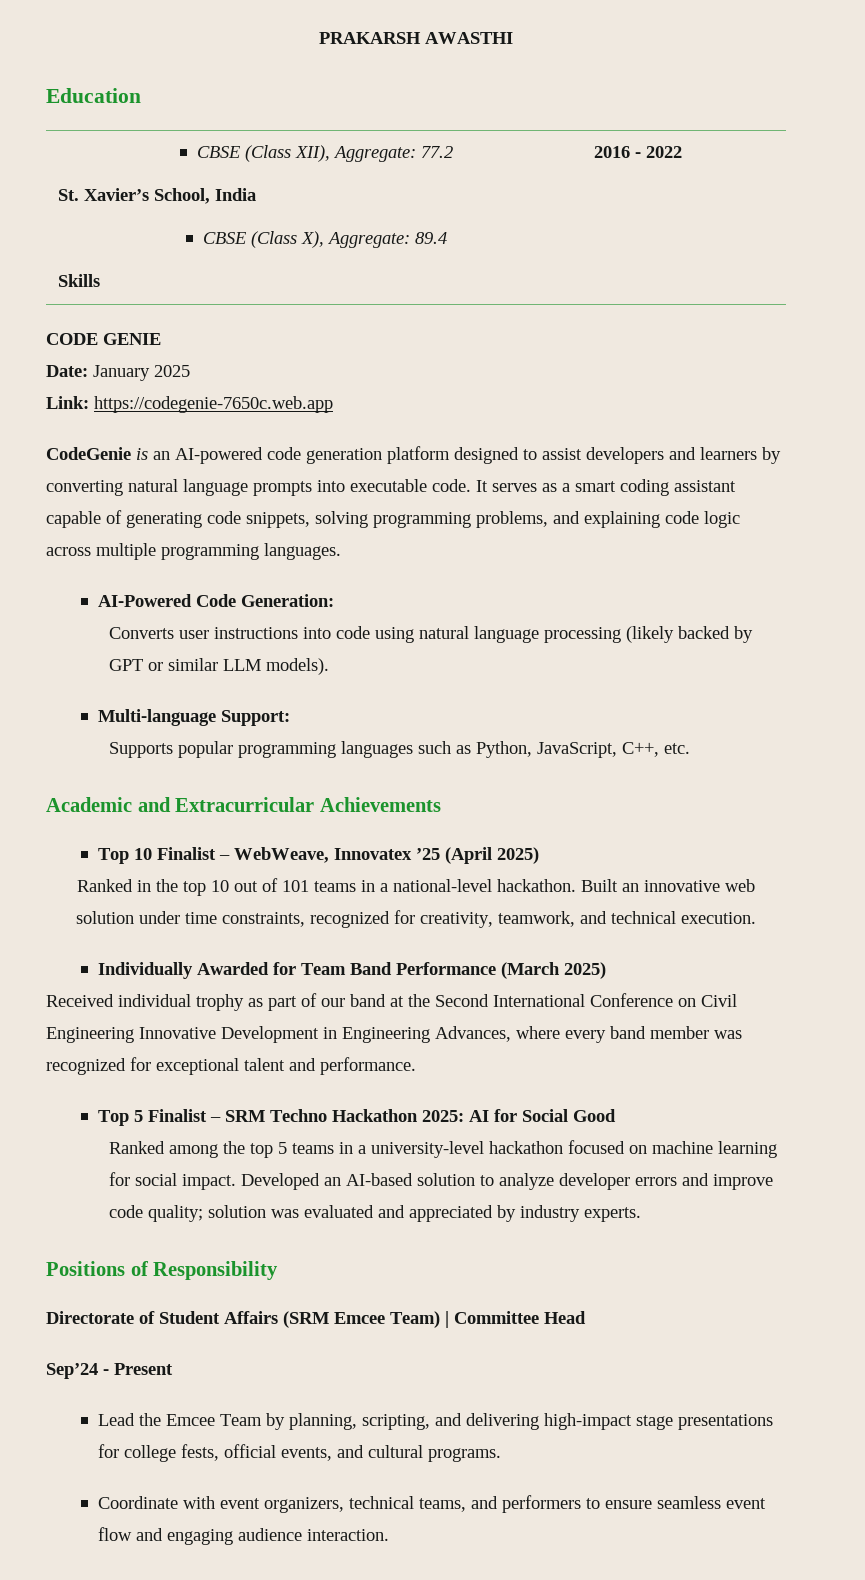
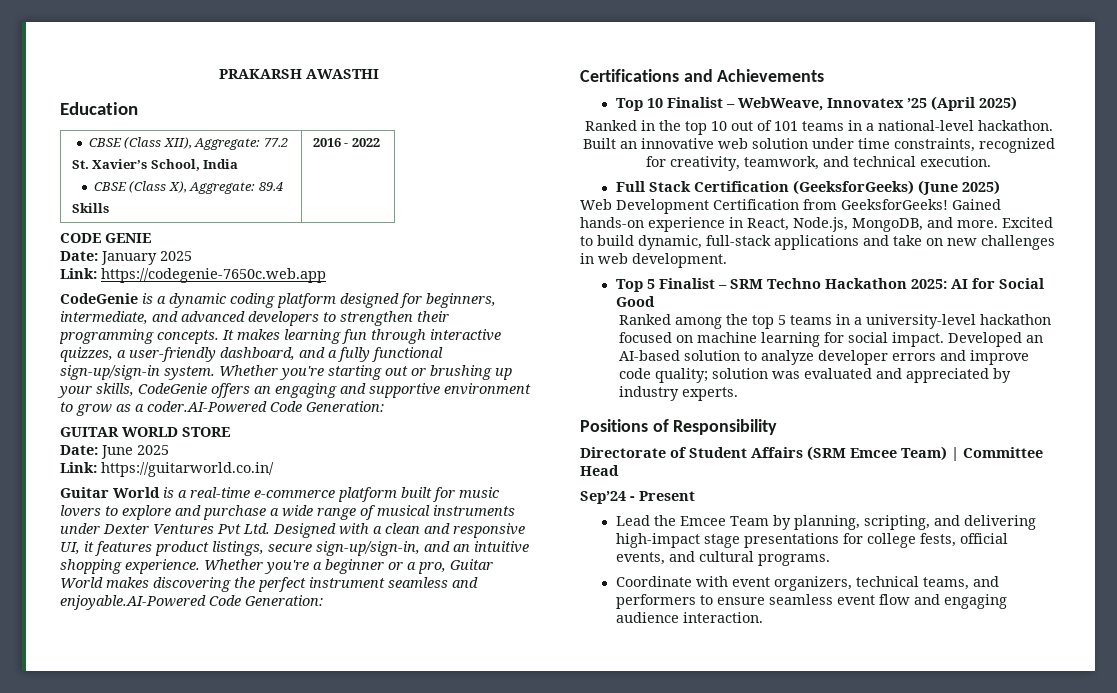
- CodeGenie is an AI-powered code generation platform designed to assist developers and learners by converting natural language prompts into executable code. It serves as a smart coding assistant capable of generating code snippets, solving programming problems, and explaining code logic across multiple programming languages.
- AI-Powered Code Generation:
- Converts user instructions into code using natural language processing (likely backed by GPT or similar LLM models).
- Multi-language Support:
- Supports popular programming languages such as Python, JavaScript, C++, etc.
- Academic and Extracurricular Achievements
+ CodeGenie is a dynamic coding platform designed for beginners, intermediate, and advanced developers to strengthen their programming concepts. It makes learning fun through interactive quizzes, a user-friendly dashboard, and a fully functional sign-up/sign-in system. Whether you're starting out or brushing up your skills, CodeGenie offers an engaging and supportive environment to grow as a coder.AI-Powered Code Generation:
+ GUITAR WORLD STORE
+ Date: June 2025
+ Link: https://guitarworld.co.in/
+ Guitar World is a real-time e-commerce platform built for music lovers to explore and purchase a wide range of musical instruments under Dexter Ventures Pvt Ltd. Designed with a clean and responsive UI, it features product listings, secure sign-up/sign-in, and an intuitive shopping experience. Whether you're a beginner or a pro, Guitar World makes discovering the perfect instrument seamless and enjoyable.AI-Powered Code Generation:
+ Certifications and Achievements
- Individually Awarded for Team Band Performance (March 2025)
- Received individual trophy as part of our band at the Second International Conference on Civil Engineering Innovative Development in Engineering Advances, where every band member was recognized for exceptional talent and performance.
+ Full Stack Certification (GeeksforGeeks) (June 2025)
+ Web Development Certification from GeeksforGeeks! Gained hands-on experience in React, Node.js, MongoDB, and more. Excited to build dynamic, full-stack applications and take on new challenges in web development.

